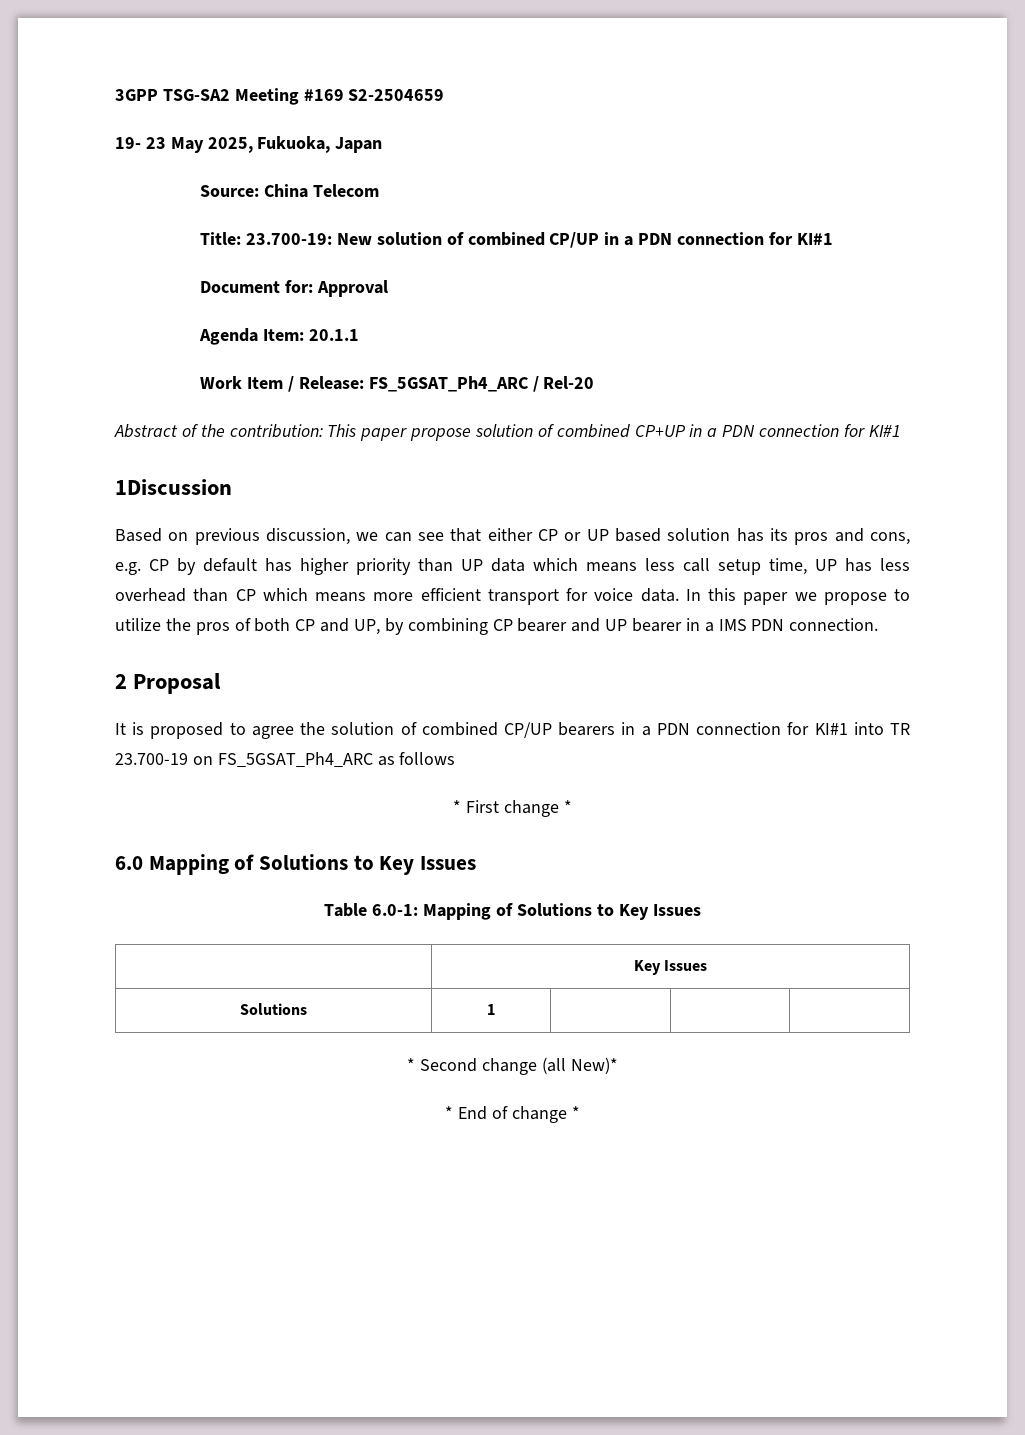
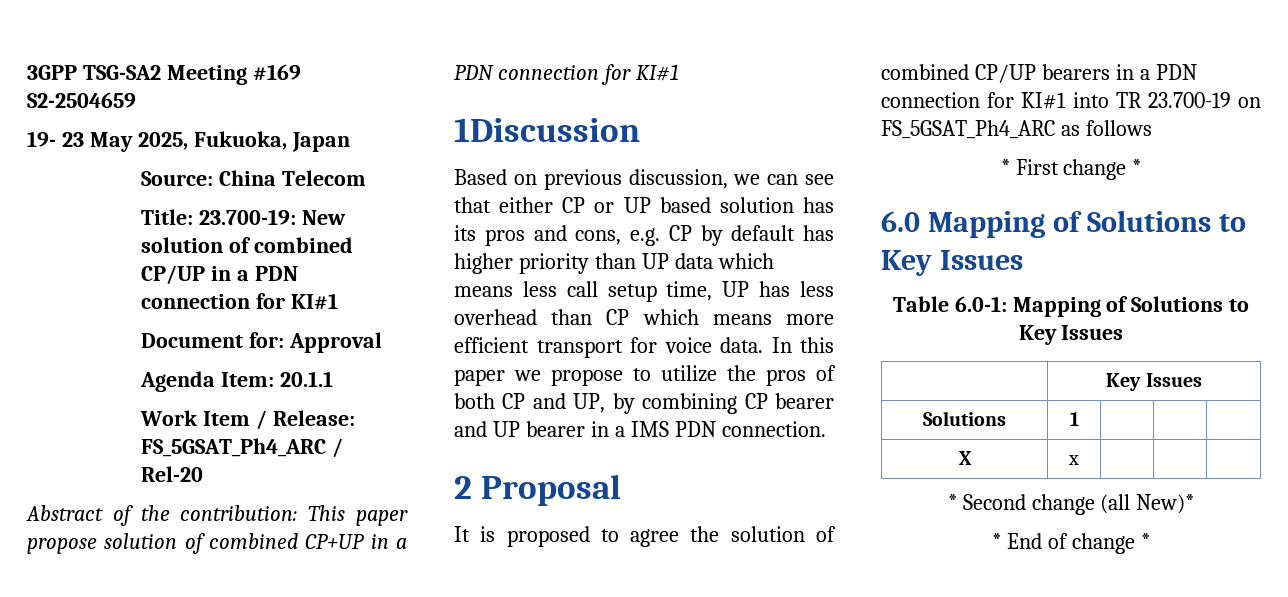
+ X | x | | |

